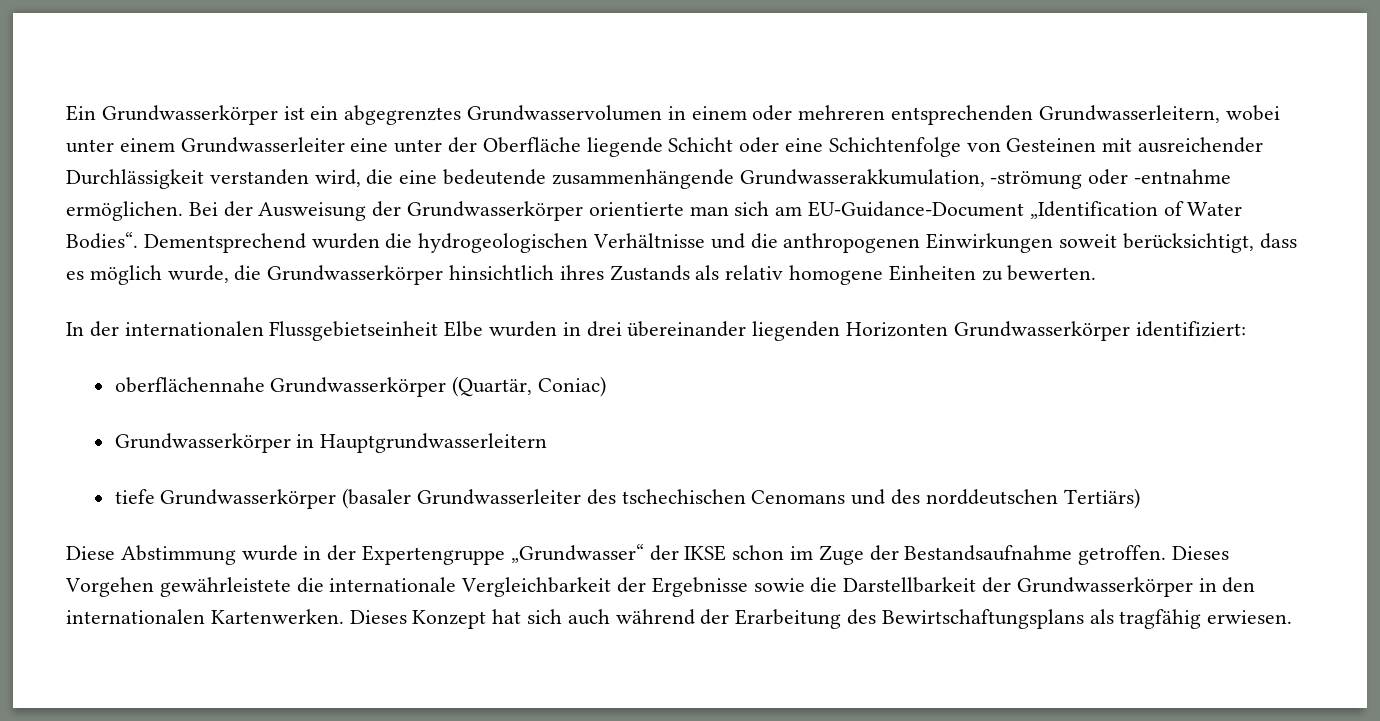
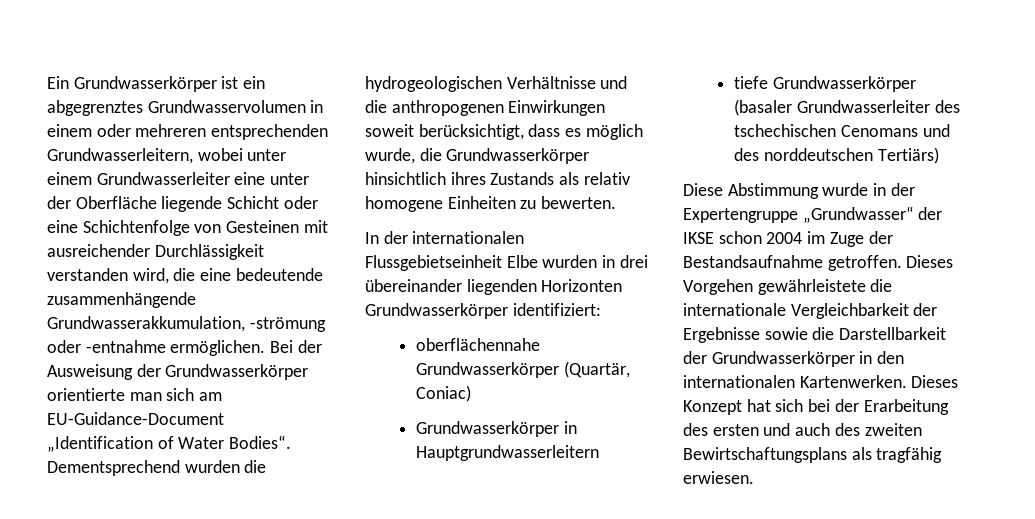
- Diese Abstimmung wurde in der Expertengruppe „Grundwasser“ der IKSE schon im Zuge der Bestandsaufnahme getroffen.
+ Diese Abstimmung wurde in der Expertengruppe „Grundwasser“ der IKSE schon 2004 im Zuge der Bestandsaufnahme getroffen.
- Dieses Konzept hat sich auch während der Erarbeitung des Bewirtschaftungsplans als tragfähig erwiesen.
+ Dieses Konzept hat sich bei der Erarbeitung des ersten und auch des zweiten Bewirtschaftungsplans als tragfähig erwiesen.

